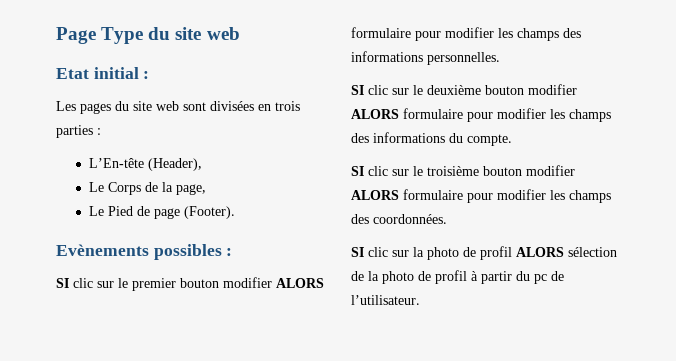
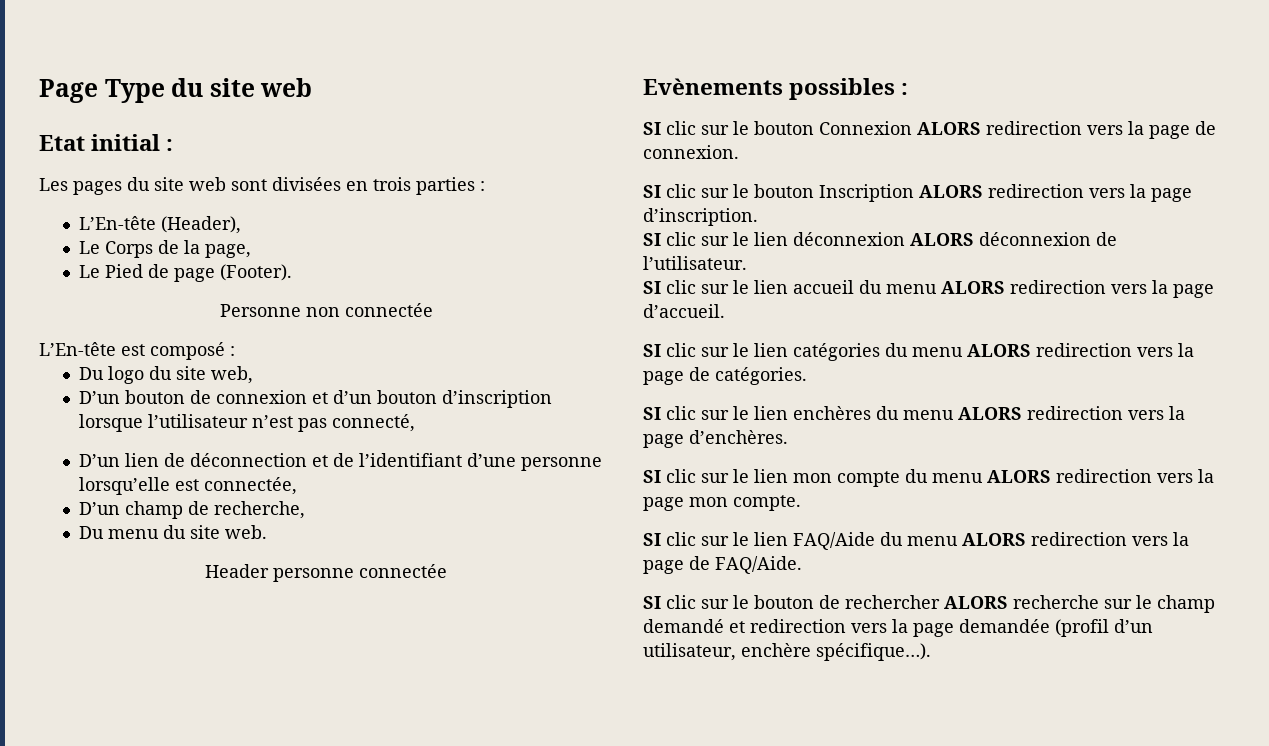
+ Personne non connectée
+ L’En-tête est composé :
+ Du logo du site web,
+ D’un bouton de connexion et d’un bouton d’inscription lorsque l’utilisateur n’est pas connecté,
+ D’un lien de déconnection et de l’identifiant d’une personne lorsqu’elle est connectée,
+ D’un champ de recherche,
+ Du menu du site web.
+ Header personne connectée
- SI clic sur le premier bouton modifier ALORS formulaire pour modifier les champs des informations personnelles.
- SI clic sur le deuxième bouton modifier ALORS formulaire pour modifier les champs des informations du compte.
+ SI clic sur le bouton Connexion ALORS redirection vers la page de connexion.
+ SI clic sur le bouton Inscription ALORS redirection vers la page d’inscription.
+ SI clic sur le lien déconnexion ALORS déconnexion de l’utilisateur.
+ SI clic sur le lien accueil du menu ALORS redirection vers la page d’accueil.
+ SI clic sur le lien catégories du menu ALORS redirection vers la page de catégories.
+ SI clic sur le lien enchères du menu ALORS redirection vers la page d’enchères.
+ SI clic sur le lien mon compte du menu ALORS redirection vers la page mon compte.
- SI clic sur le troisième bouton modifier ALORS formulaire pour modifier les champs des coordonnées.
- SI clic sur la photo de profil ALORS sélection de la photo de profil à partir du pc de l’utilisateur.
+ SI clic sur le lien FAQ/Aide du menu ALORS redirection vers la page de FAQ/Aide.
+ SI clic sur le bouton de rechercher ALORS recherche sur le champ demandé et redirection vers la page demandée (profil d’un utilisateur, enchère spécifique…).

